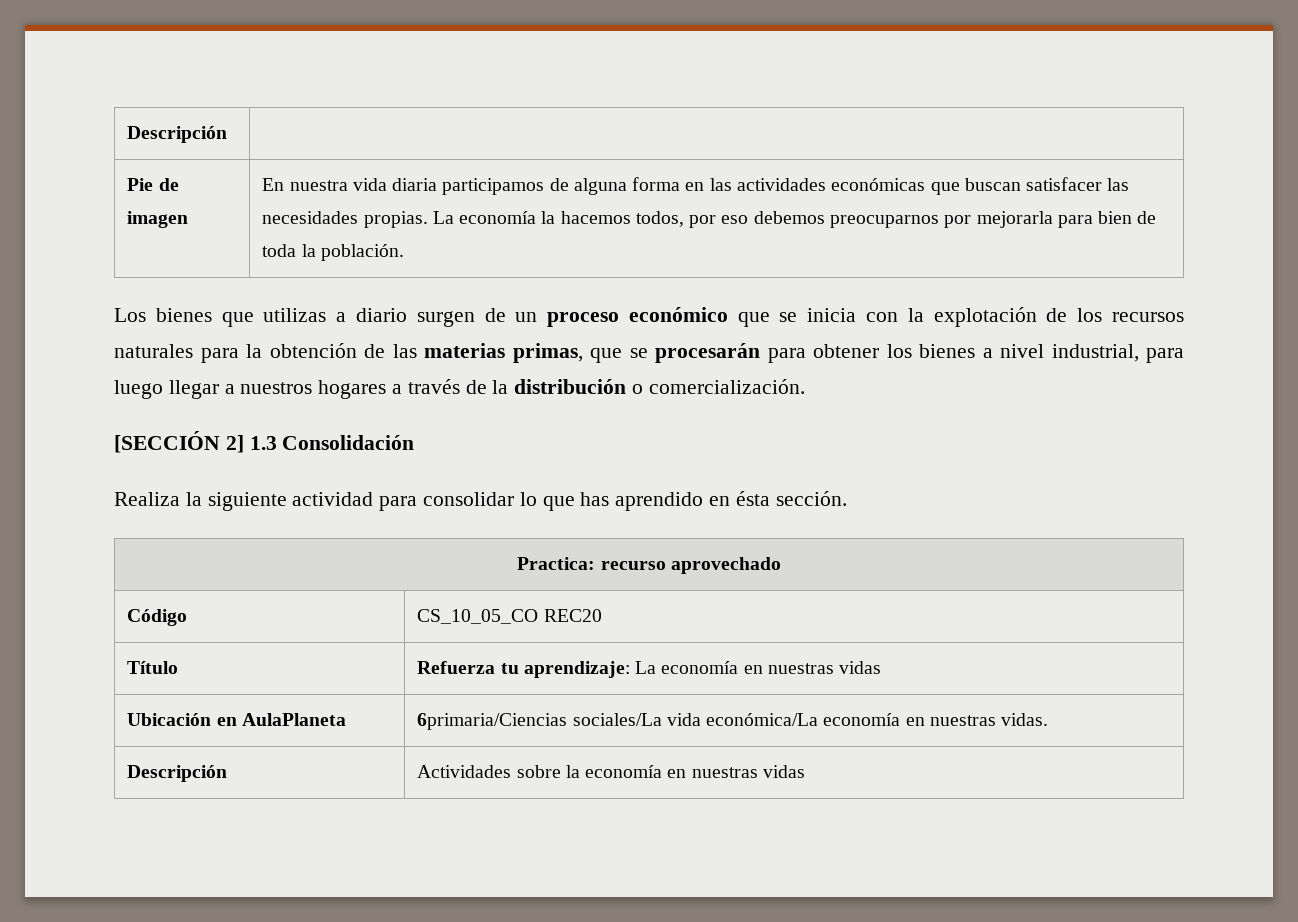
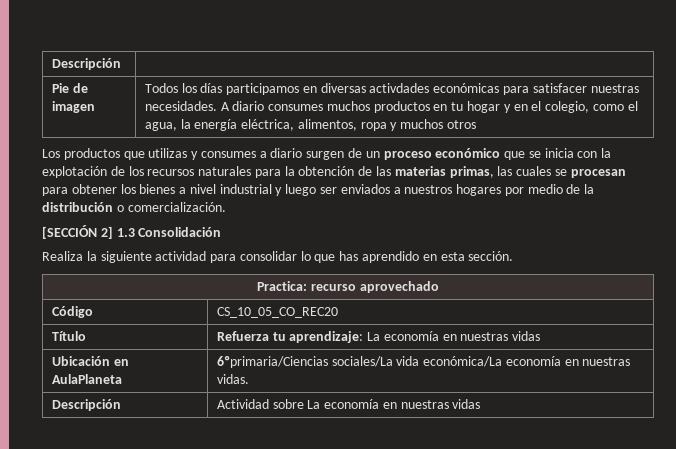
- Pie de imagen | En nuestra vida diaria participamos de alguna forma en las actividades económicas que buscan satisfacer las necesidades propias. La economía la hacemos todos, por eso debemos preocuparnos por mejorarla para bien de toda la población.
+ Pie de imagen | Todos los días participamos en diversas activdades económicas para satisfacer nuestras necesidades. A diario consumes muchos productos en tu hogar y en el colegio, como el agua, la energía eléctrica, alimentos, ropa y muchos otros
- Los bienes que utilizas a diario surgen de un proceso económico que se inicia con la explotación de los recursos naturales para la obtención de las materias primas, que se procesarán para obtener los bienes a nivel industrial, para luego llegar a nuestros hogares a través de la distribución o comercialización.
+ Los productos que utilizas y consumes a diario surgen de un proceso económico que se inicia con la explotación de los recursos naturales para la obtención de las materias primas, las cuales se procesan para obtener los bienes a nivel industrial y luego ser enviados a nuestros hogares por medio de la distribución o comercialización.
- Realiza la siguiente actividad para consolidar lo que has aprendido en ésta sección.
+ Realiza la siguiente actividad para consolidar lo que has aprendido en esta sección.
- Código | CS_10_05_CO REC20
+ Código | CS_10_05_CO_REC20
- Ubicación en AulaPlaneta | 6primaria/Ciencias sociales/La vida económica/La economía en nuestras vidas.
+ Ubicación en AulaPlaneta | 6ºprimaria/Ciencias sociales/La vida económica/La economía en nuestras vidas.
- Descripción | Actividades sobre la economía en nuestras vidas
+ Descripción | Actividad sobre La economía en nuestras vidas

